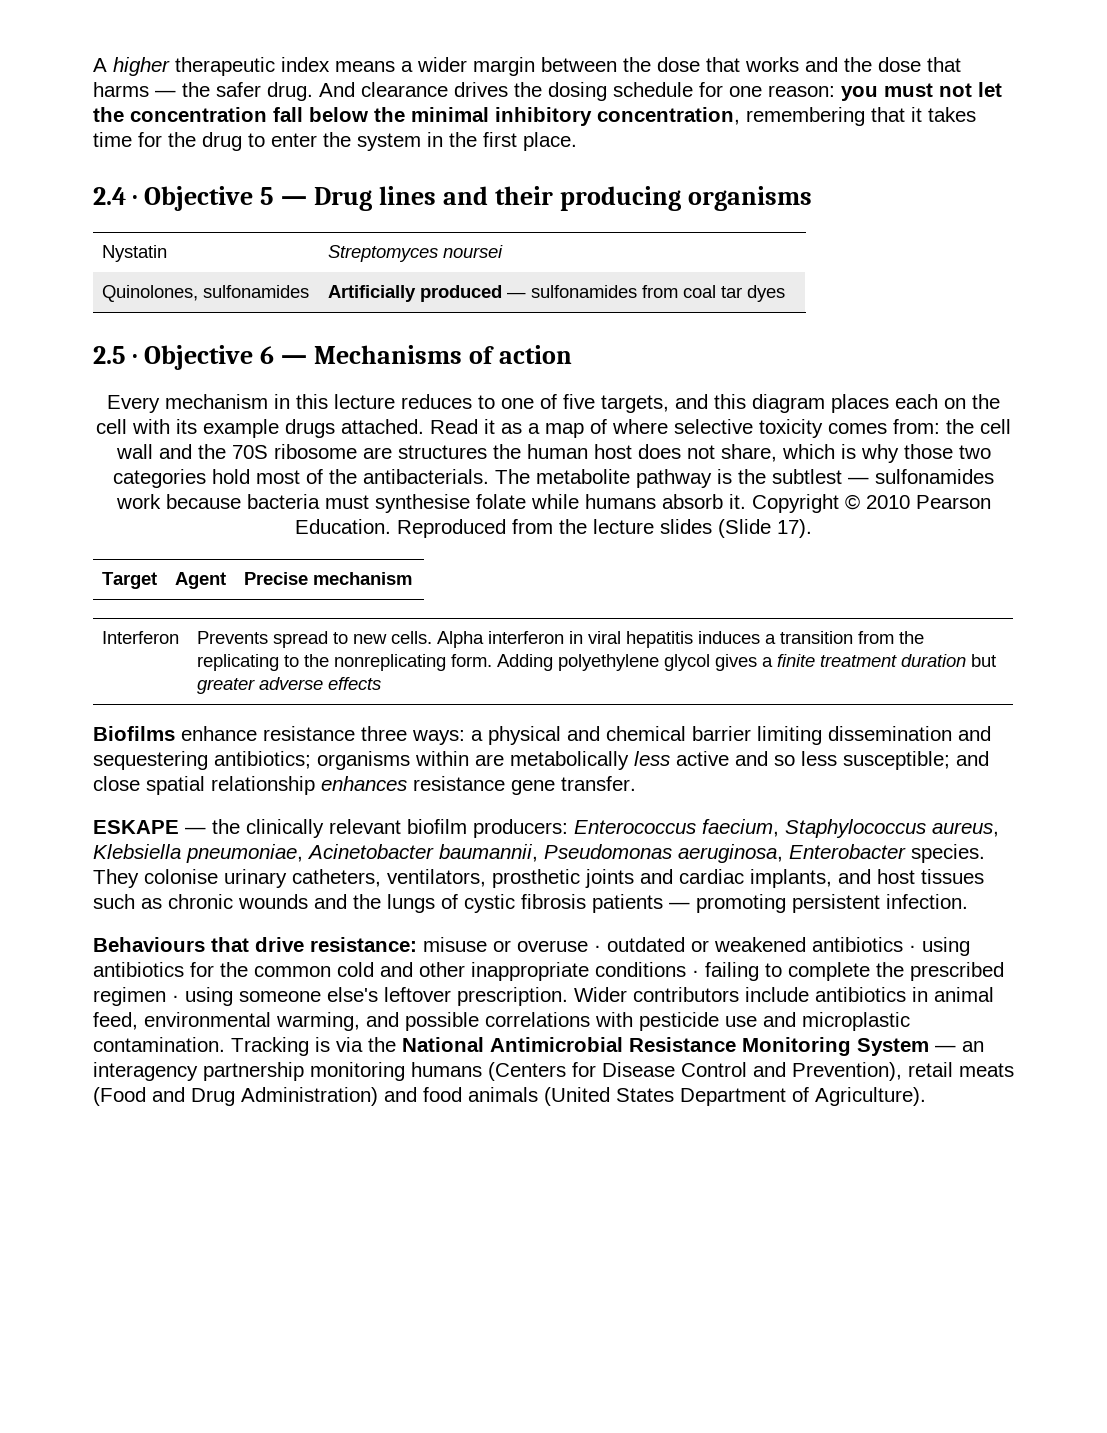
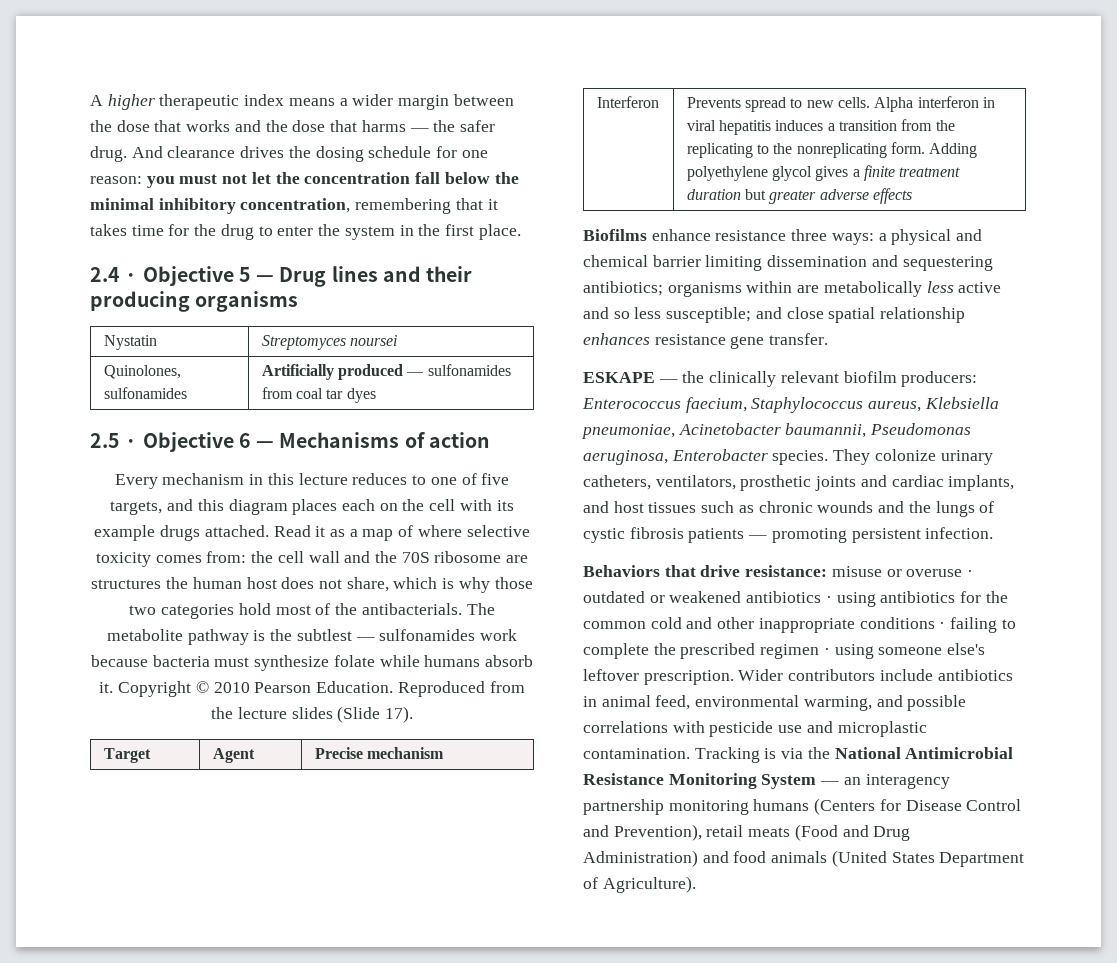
- The metabolite pathway is the subtlest — sulfonamides work because bacteria must synthesise folate while humans absorb it.
+ The metabolite pathway is the subtlest — sulfonamides work because bacteria must synthesize folate while humans absorb it.
- They colonise urinary catheters, ventilators, prosthetic joints and cardiac implants, and host tissues such as chronic wounds and the lungs of cystic fibrosis patients — promoting persistent infection.
+ They colonize urinary catheters, ventilators, prosthetic joints and cardiac implants, and host tissues such as chronic wounds and the lungs of cystic fibrosis patients — promoting persistent infection.
- Behaviours that drive resistance: misuse or overuse · outdated or weakened antibiotics · using antibiotics for the common cold and other inappropriate conditions · failing to complete the prescribed regimen · using someone else's leftover prescription.
+ Behaviors that drive resistance: misuse or overuse · outdated or weakened antibiotics · using antibiotics for the common cold and other inappropriate conditions · failing to complete the prescribed regimen · using someone else's leftover prescription.

